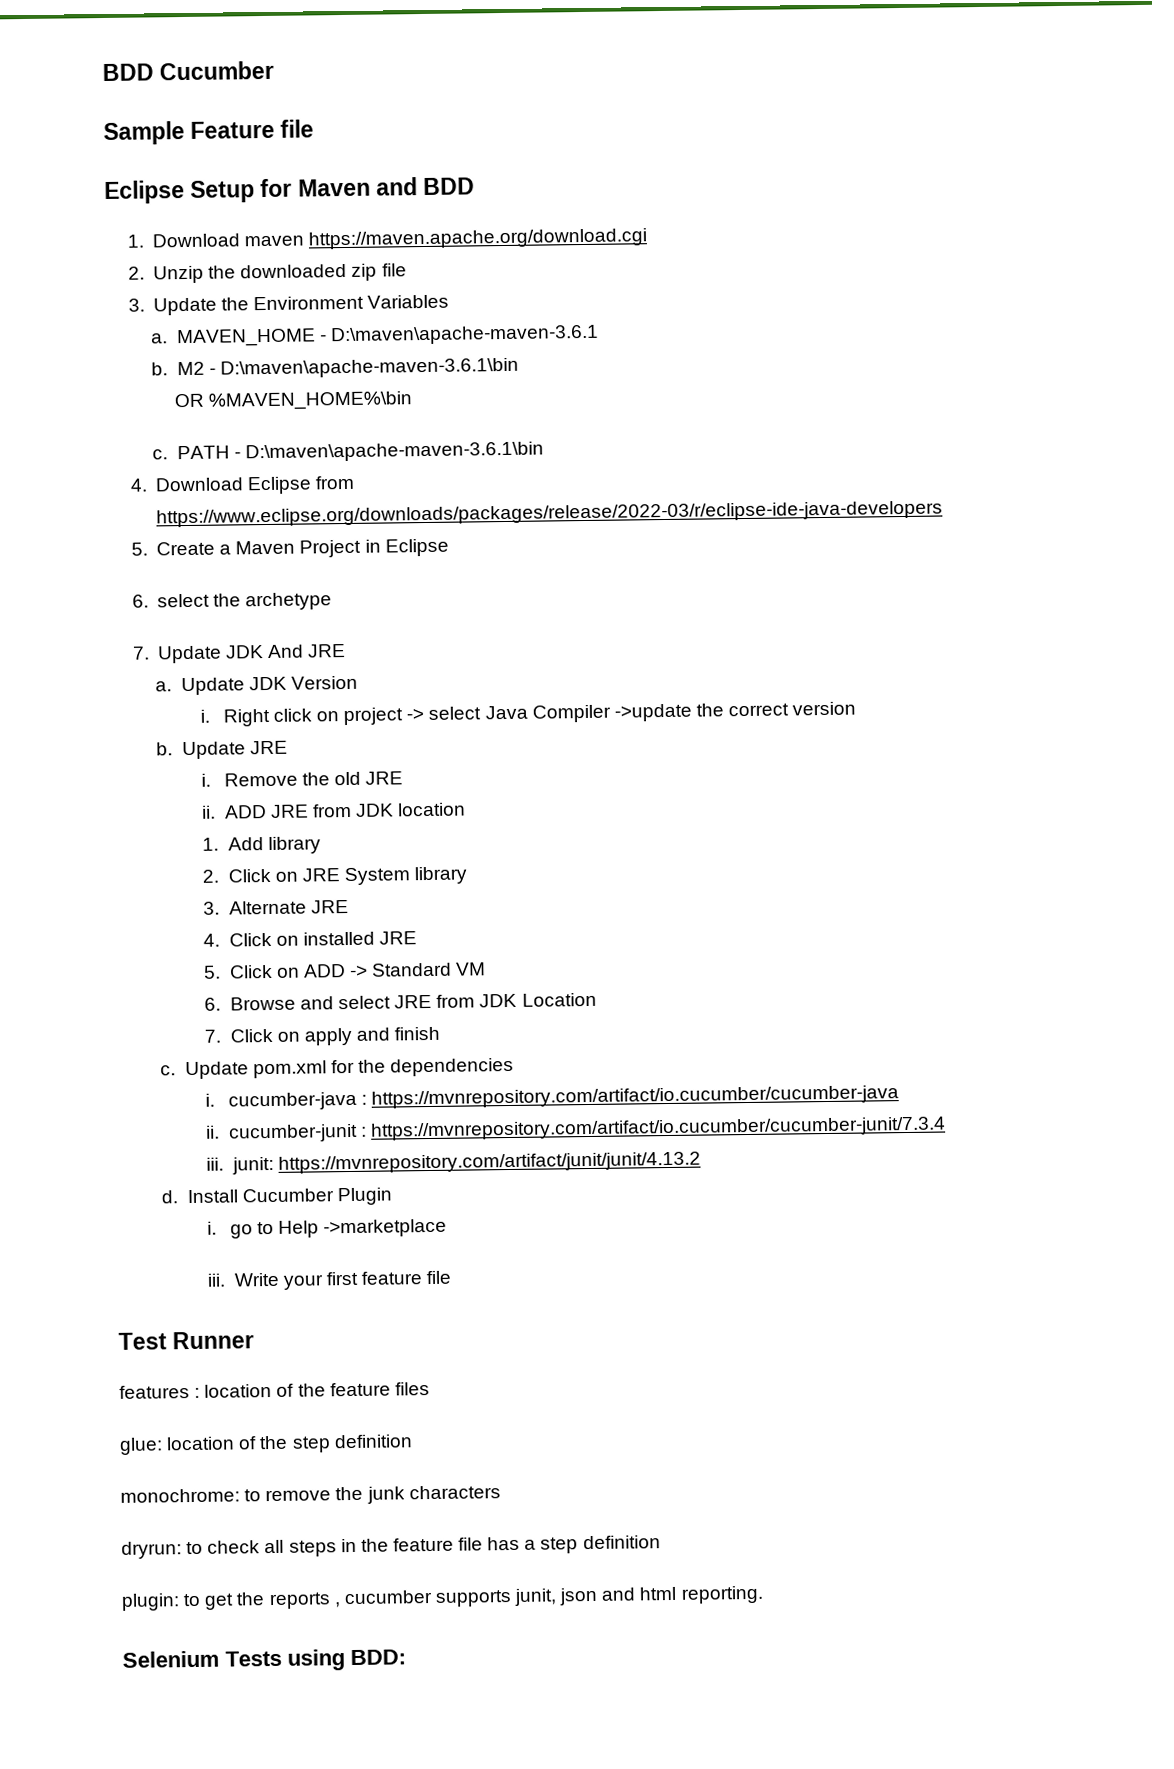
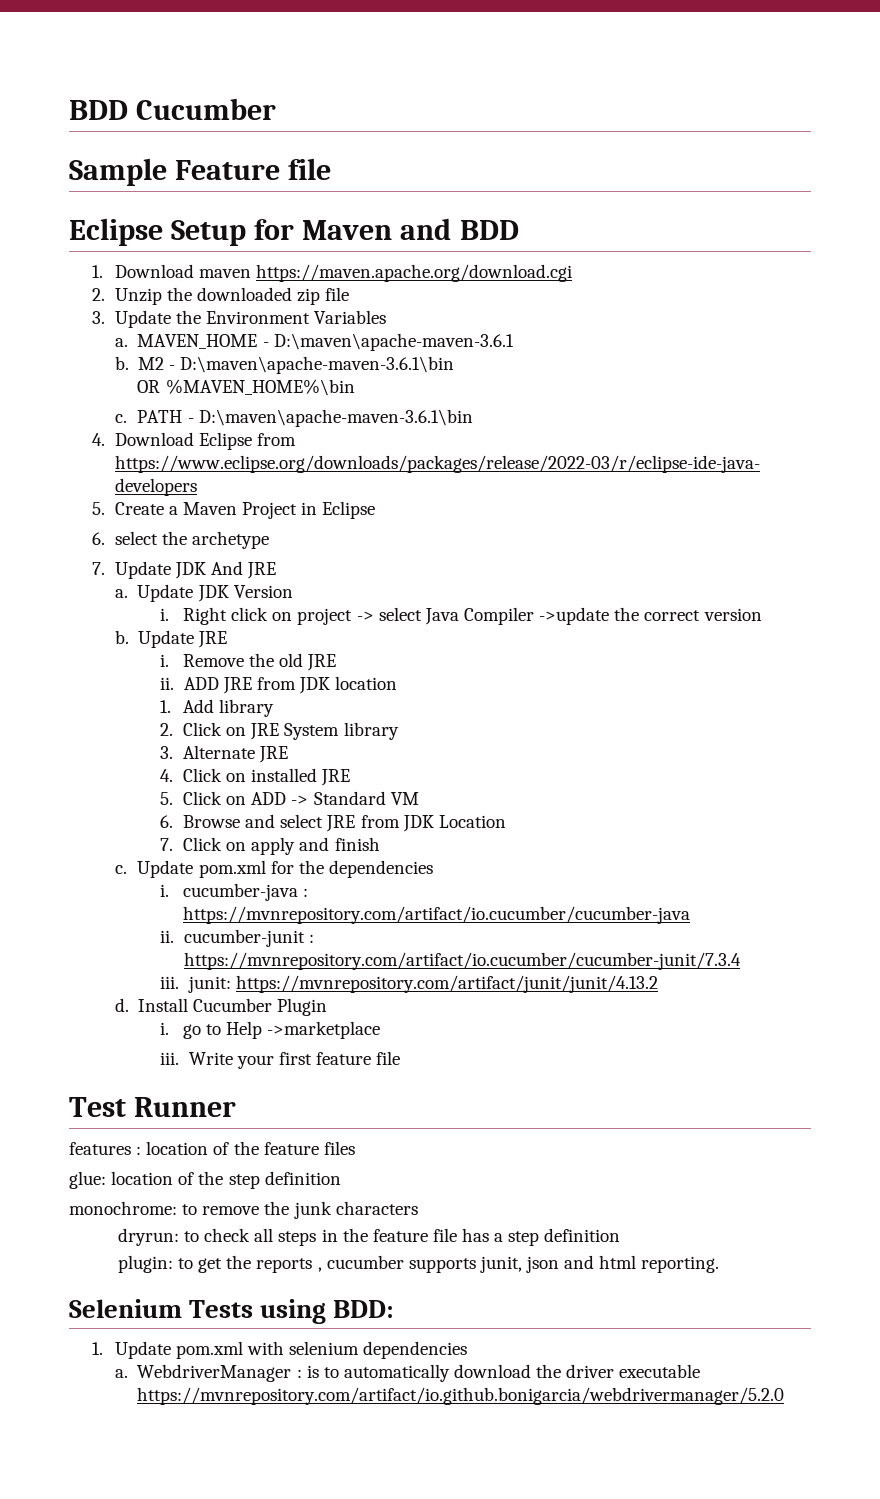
+ 1. Update pom.xml with selenium dependencies
+ a. WebdriverManager : is to automatically download the driver executable https://mvnrepository.com/artifact/io.github.bonigarcia/webdrivermanager/5.2.0

